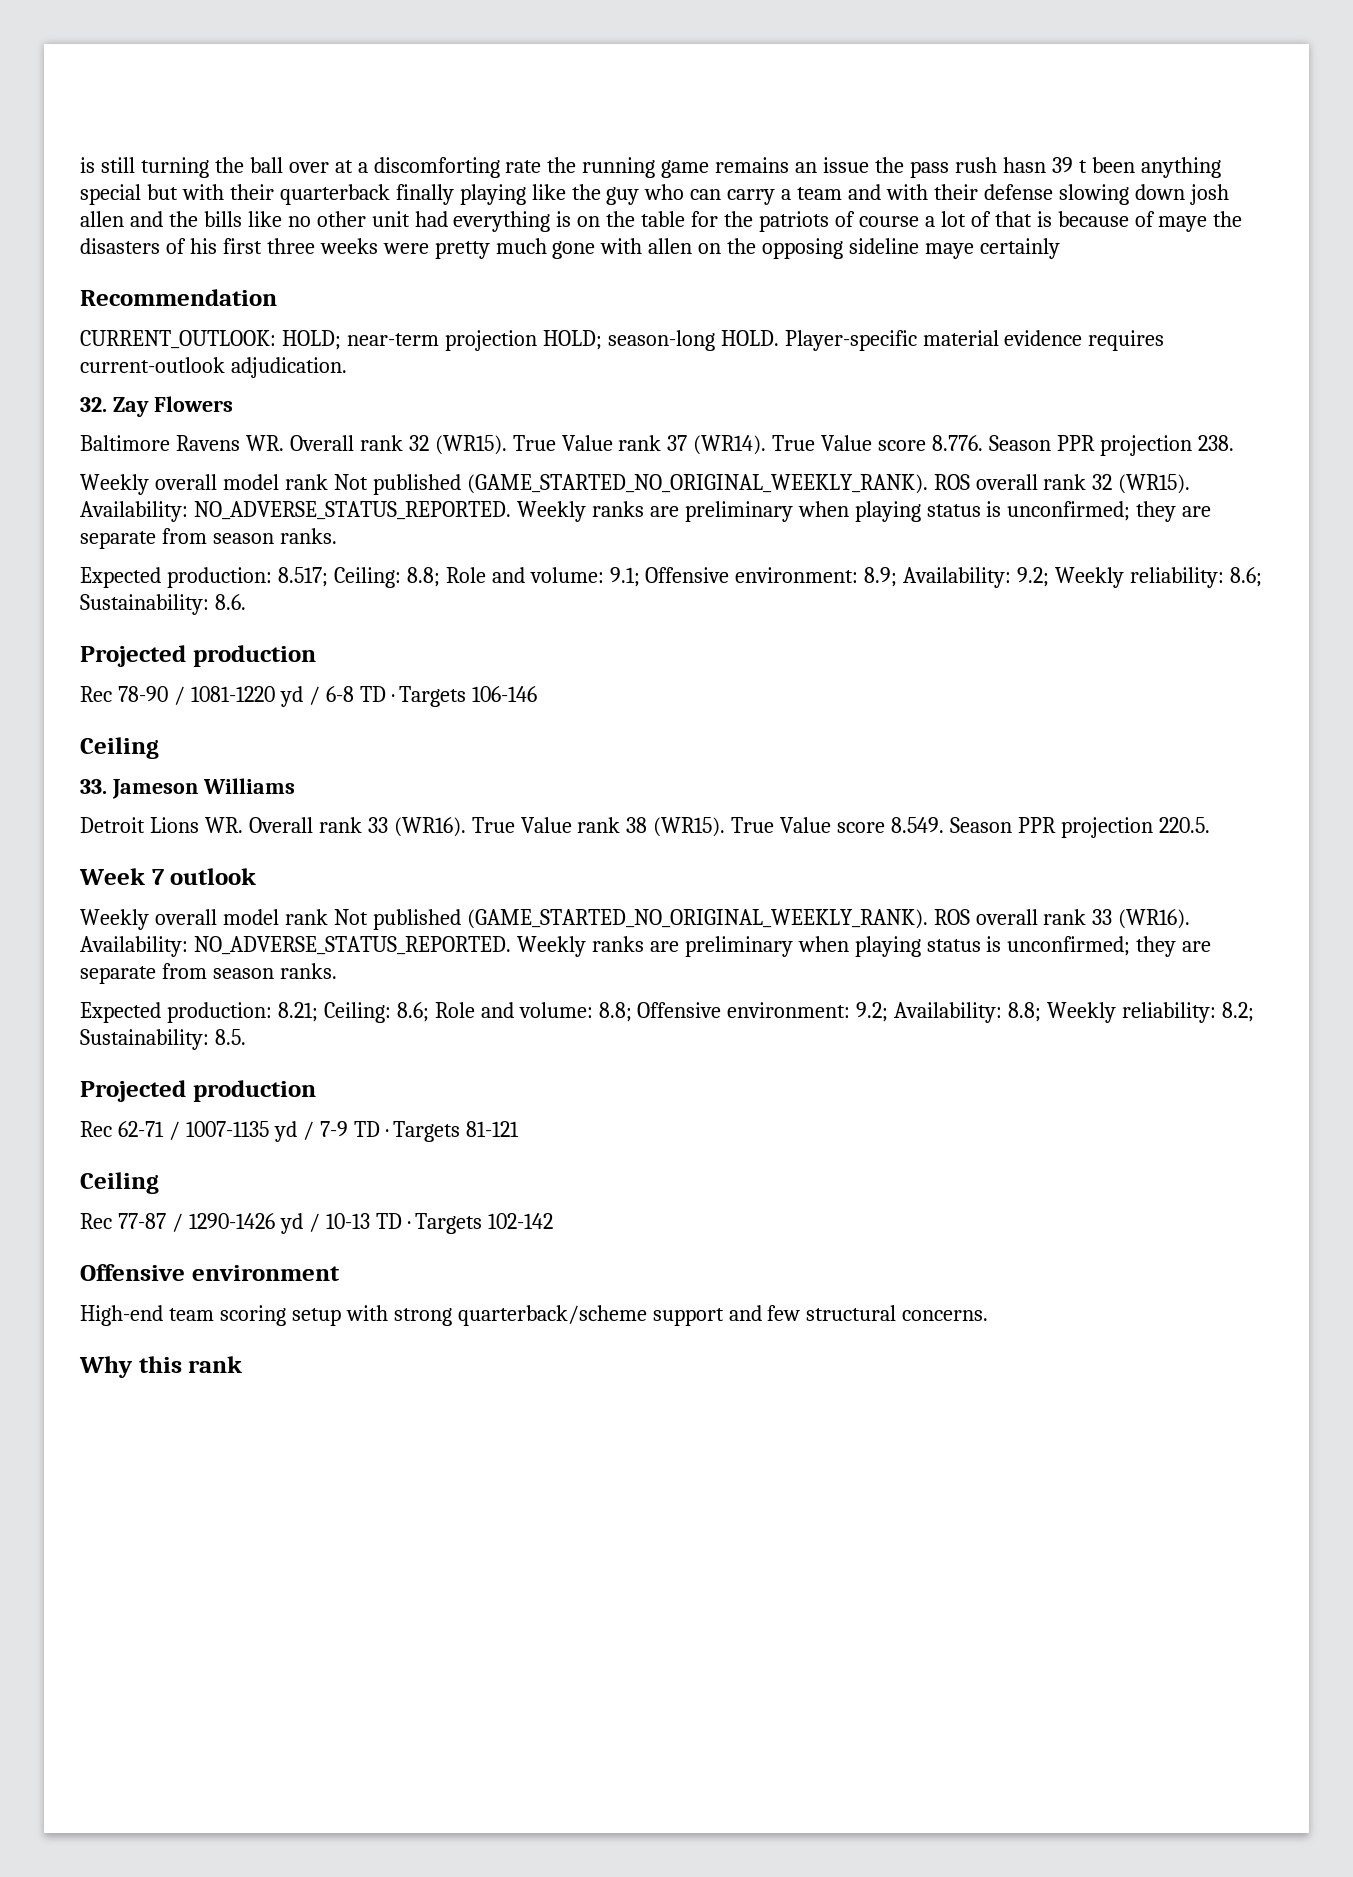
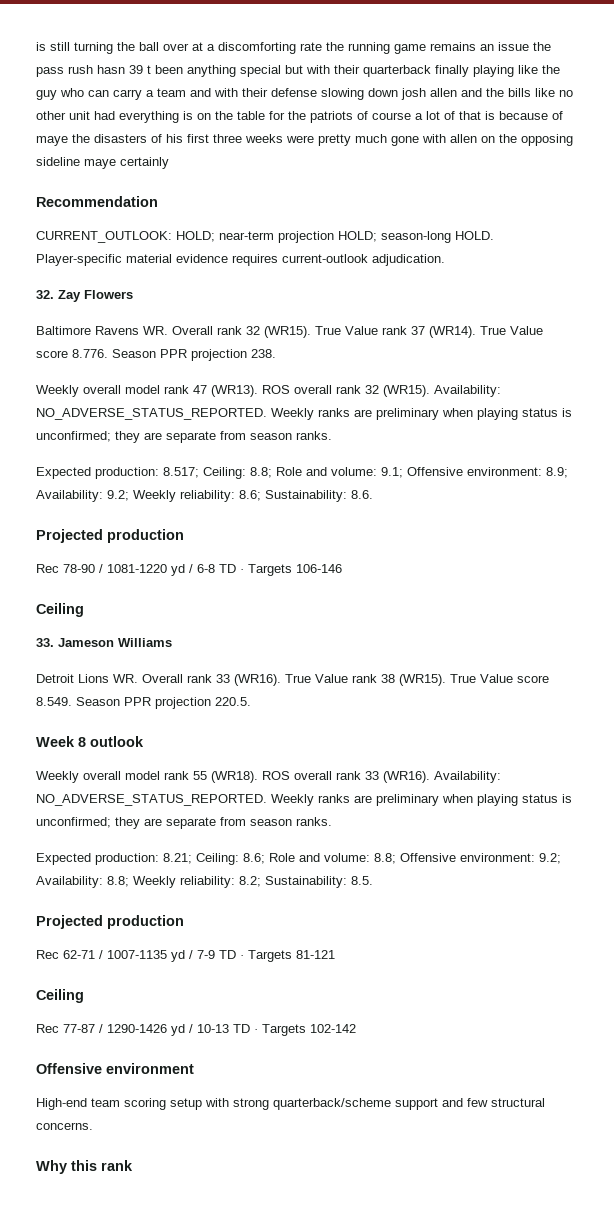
  True Value score 8.776. Season PPR projection 238.
- Weekly overall model rank Not published (GAME_STARTED_NO_ORIGINAL_WEEKLY_RANK).
+ Weekly overall model rank 47 (WR13).
- Week 7 outlook
- Weekly overall model rank Not published (GAME_STARTED_NO_ORIGINAL_WEEKLY_RANK).
+ Week 8 outlook
+ Weekly overall model rank 55 (WR18).

